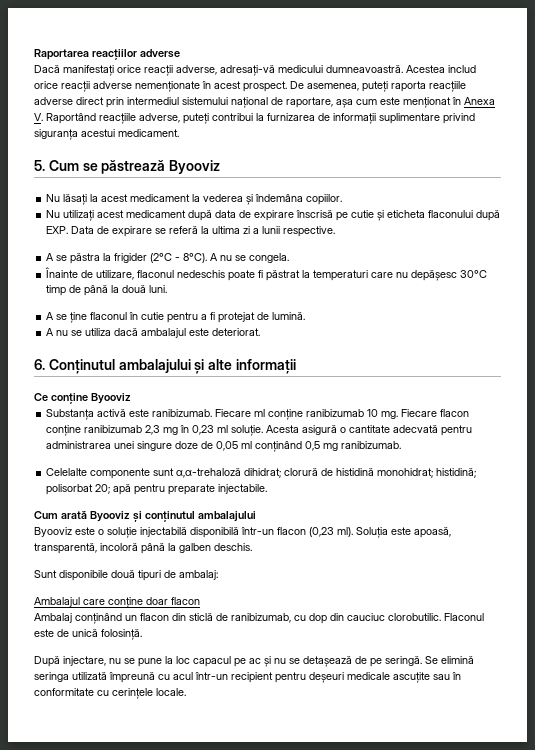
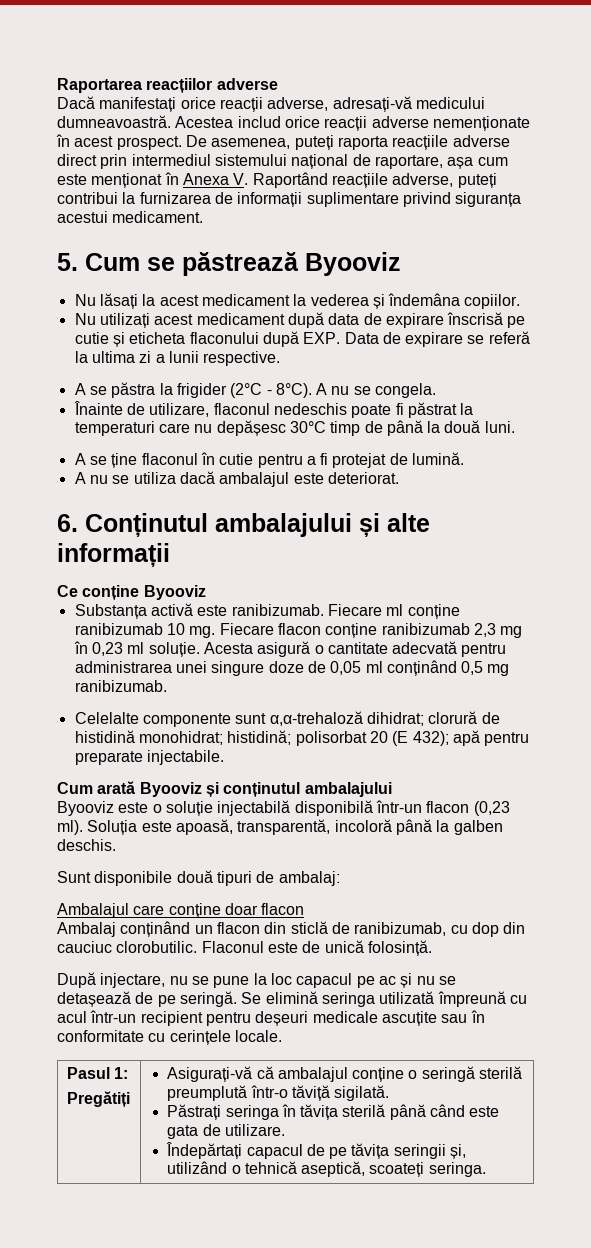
- Celelalte componente sunt α,α-trehaloză dihidrat; clorură de histidină monohidrat; histidină; polisorbat 20; apă pentru preparate injectabile.
+ Celelalte componente sunt α,α-trehaloză dihidrat; clorură de histidină monohidrat; histidină; polisorbat 20 (E 432); apă pentru preparate injectabile.
+ Pasul 1:
+ Pregătiți | Asigurați-vă că ambalajul conține o seringă sterilă preumplută într-o tăviță sigilată.
+ Păstrați seringa în tăvița sterilă până când este gata de utilizare.
+ Îndepărtați capacul de pe tăvița seringii și, utilizând o tehnică aseptică, scoateți seringa.

